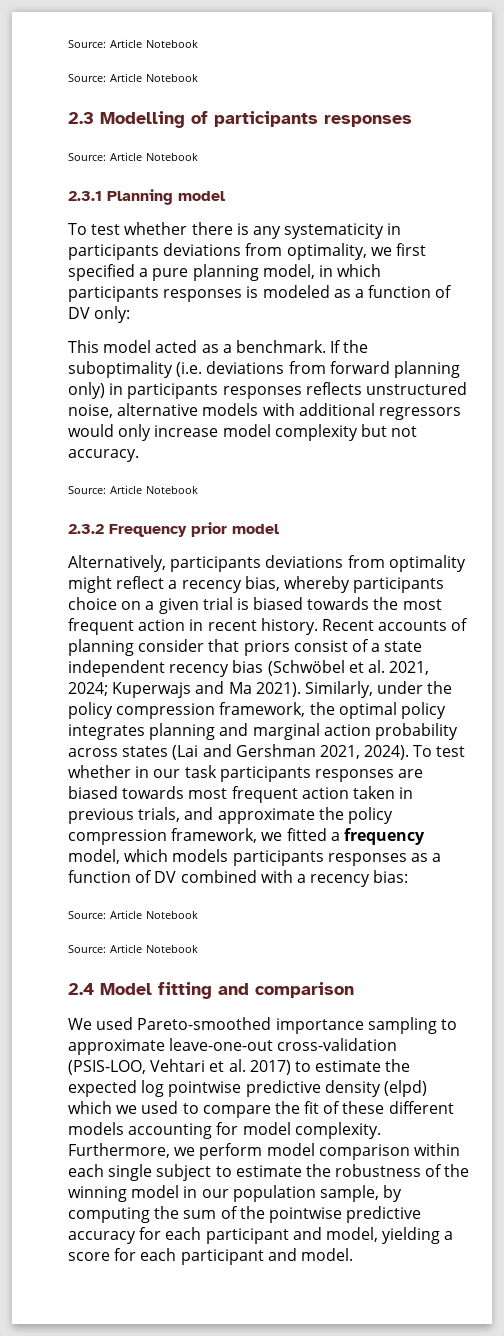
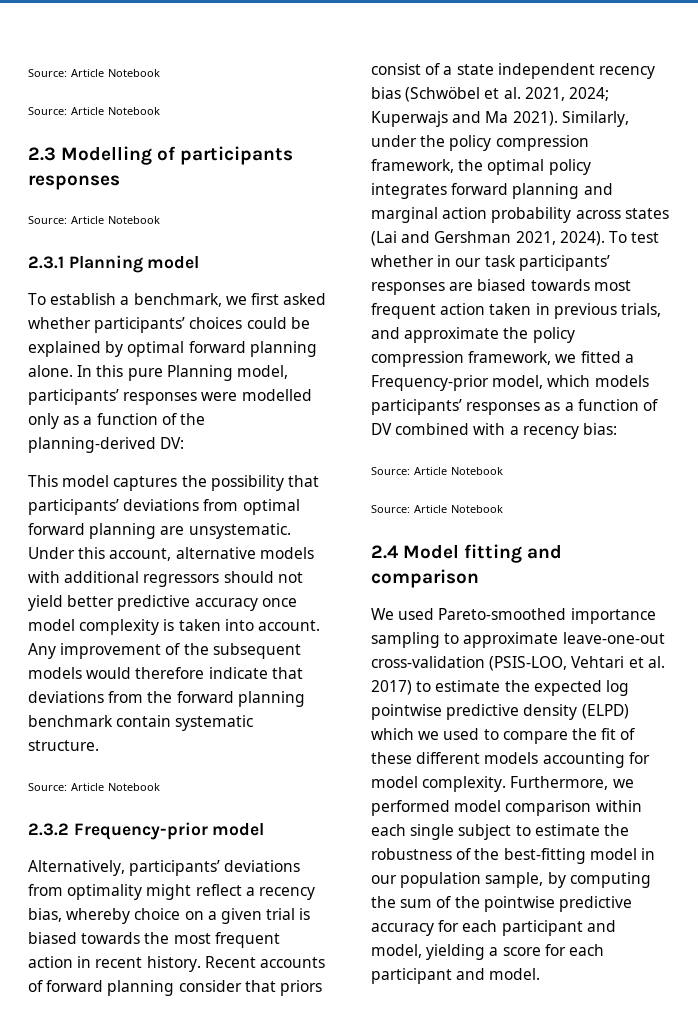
- To test whether there is any systematicity in participants deviations from optimality, we first specified a pure planning model, in which participants responses is modeled as a function of DV only:
+ To establish a benchmark, we first asked whether participants’ choices could be explained by optimal forward planning alone. In this pure Planning model, participants’ responses were modelled only as a function of the planning-derived DV:
- This model acted as a benchmark. If the suboptimality (i.e. deviations from forward planning only) in participants responses reflects unstructured noise, alternative models with additional regressors would only increase model complexity but not accuracy.
+ This model captures the possibility that participants’ deviations from optimal forward planning are unsystematic. Under this account, alternative models with additional regressors should not yield better predictive accuracy once model complexity is taken into account. Any improvement of the subsequent models would therefore indicate that deviations from the forward planning benchmark contain systematic structure.
- 2.3.2 Frequency prior model
+ 2.3.2 Frequency-prior model
- Alternatively, participants deviations from optimality might reflect a recency bias, whereby participants choice on a given trial is biased towards the most frequent action in recent history.
+ Alternatively, participants’ deviations from optimality might reflect a recency bias, whereby choice on a given trial is biased towards the most frequent action in recent history.
- Recent accounts of planning consider that priors consist of a state independent recency bias (Schwöbel et al. 2021, 2024; Kuperwajs and Ma 2021).
+ Recent accounts of forward planning consider that priors consist of a state independent recency bias (Schwöbel et al. 2021, 2024; Kuperwajs and Ma 2021).
- Similarly, under the policy compression framework, the optimal policy integrates planning and marginal action probability across states (Lai and Gershman 2021, 2024).
+ Similarly, under the policy compression framework, the optimal policy integrates forward planning and marginal action probability across states (Lai and Gershman 2021, 2024).
- To test whether in our task participants responses are biased towards most frequent action taken in previous trials, and approximate the policy compression framework, we fitted a frequency model, which models participants responses as a function of DV combined with a recency bias:
+ To test whether in our task participants’ responses are biased towards most frequent action taken in previous trials, and approximate the policy compression framework, we fitted a Frequency-prior model, which models participants’ responses as a function of DV combined with a recency bias:
- We used Pareto-smoothed importance sampling to approximate leave-one-out cross-validation (PSIS-LOO, Vehtari et al. 2017) to estimate the expected log pointwise predictive density (elpd) which we used to compare the fit of these different models accounting for model complexity.
+ We used Pareto-smoothed importance sampling to approximate leave-one-out cross-validation (PSIS-LOO, Vehtari et al. 2017) to estimate the expected log pointwise predictive density (ELPD) which we used to compare the fit of these different models accounting for model complexity.
- Furthermore, we perform model comparison within each single subject to estimate the robustness of the winning model in our population sample, by computing the sum of the pointwise predictive accuracy for each participant and model, yielding a score for each participant and model.
+ Furthermore, we performed model comparison within each single subject to estimate the robustness of the best-fitting model in our population sample, by computing the sum of the pointwise predictive accuracy for each participant and model, yielding a score for each participant and model.

